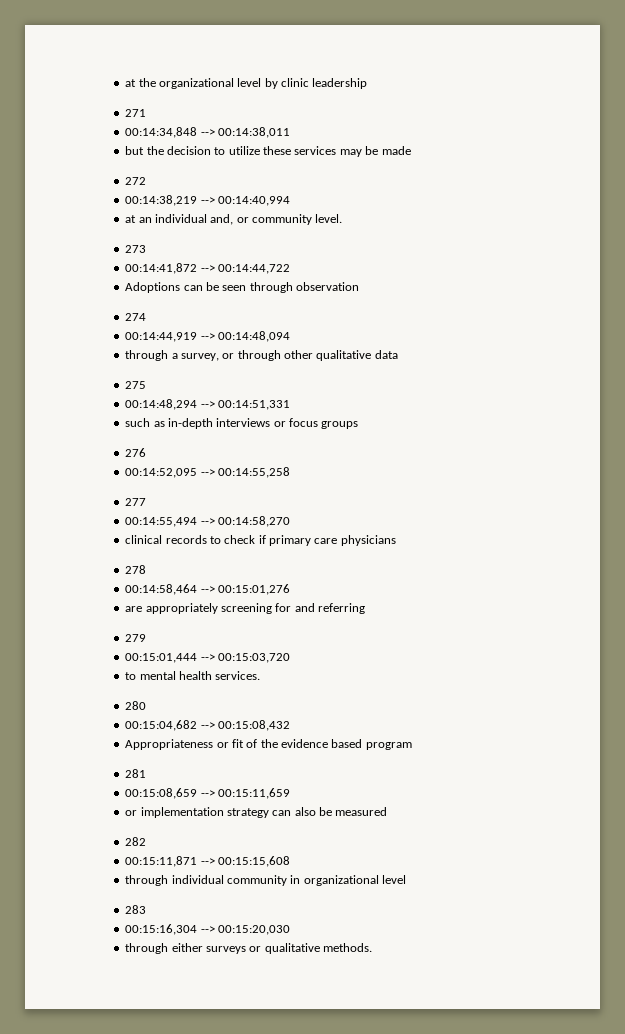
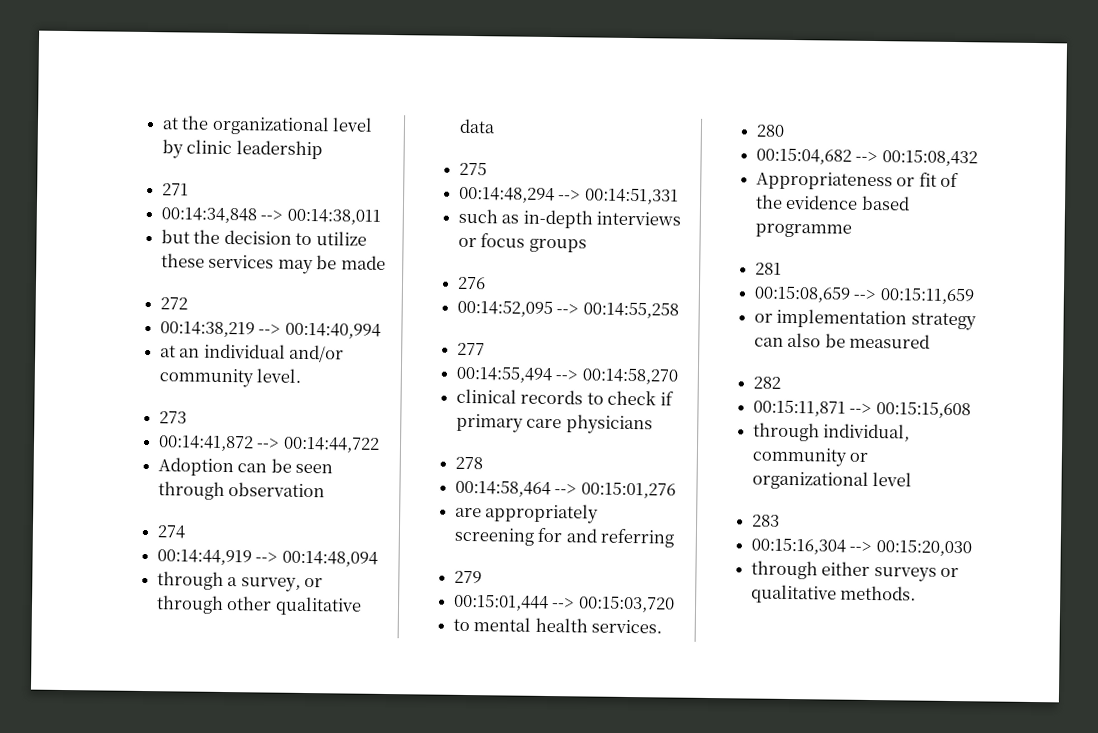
- at an individual and, or community level.
+ at an individual and/or community level.
- Adoptions can be seen through observation
+ Adoption can be seen through observation
- Appropriateness or fit of the evidence based program
+ Appropriateness or fit of the evidence based programme
- through individual community in organizational level
+ through individual, community or organizational level

